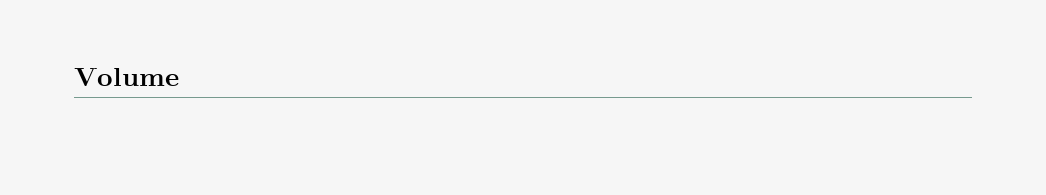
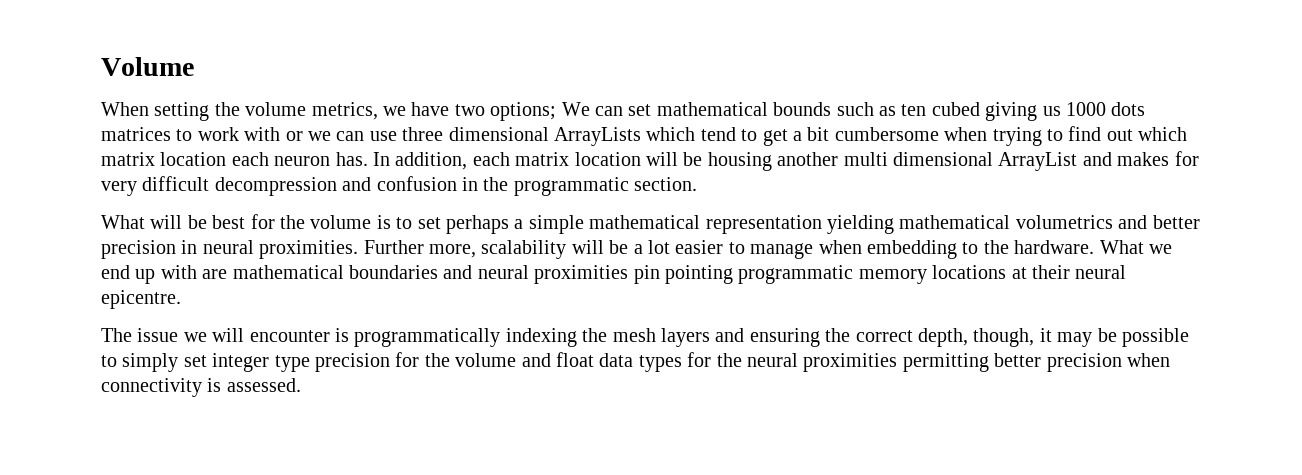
+ When setting the volume metrics, we have two options; We can set mathematical bounds such as ten cubed giving us 1000 dots matrices to work with or we can use three dimensional ArrayLists which tend to get a bit cumbersome when trying to find out which matrix location each neuron has. In addition, each matrix location will be housing another multi dimensional ArrayList and makes for very difficult decompression and confusion in the programmatic section.
+ What will be best for the volume is to set perhaps a simple mathematical representation yielding mathematical volumetrics and better precision in neural proximities. Further more, scalability will be a lot easier to manage when embedding to the hardware. What we end up with are mathematical boundaries and neural proximities pin pointing programmatic memory locations at their neural epicentre.
+ The issue we will encounter is programmatically indexing the mesh layers and ensuring the correct depth, though, it may be possible to simply set integer type precision for the volume and float data types for the neural proximities permitting better precision when connectivity is assessed.

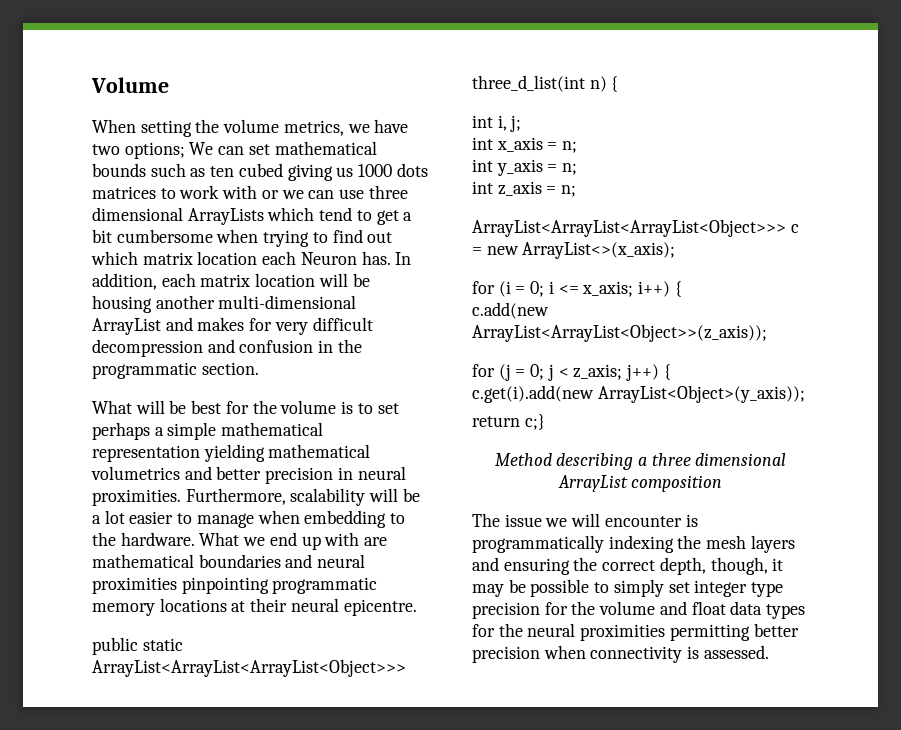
- When setting the volume metrics, we have two options; We can set mathematical bounds such as ten cubed giving us 1000 dots matrices to work with or we can use three dimensional ArrayLists which tend to get a bit cumbersome when trying to find out which matrix location each neuron has.
+ When setting the volume metrics, we have two options; We can set mathematical bounds such as ten cubed giving us 1000 dots matrices to work with or we can use three dimensional ArrayLists which tend to get a bit cumbersome when trying to find out which matrix location each Neuron has.
- In addition, each matrix location will be housing another multi dimensional ArrayList and makes for very difficult decompression and confusion in the programmatic section.
+ In addition, each matrix location will be housing another multi-dimensional ArrayList and makes for very difficult decompression and confusion in the programmatic section.
- Further more, scalability will be a lot easier to manage when embedding to the hardware.
+ Furthermore, scalability will be a lot easier to manage when embedding to the hardware.
- What we end up with are mathematical boundaries and neural proximities pin pointing programmatic memory locations at their neural epicentre.
+ What we end up with are mathematical boundaries and neural proximities pinpointing programmatic memory locations at their neural epicentre.
+ public static ArrayList<ArrayList<ArrayList<Object>>> three_d_list(int n) {
+ int i, j;
+ int x_axis = n;
+ int y_axis = n;
+ int z_axis = n;
+ ArrayList<ArrayList<ArrayList<Object>>> c = new ArrayList<>(x_axis);
+ for (i = 0; i <= x_axis; i++) {
+ c.add(new ArrayList<ArrayList<Object>>(z_axis));
+ for (j = 0; j < z_axis; j++) {
+ c.get(i).add(new ArrayList<Object>(y_axis));
+ return c;}
+ Method describing a three dimensional ArrayList composition

